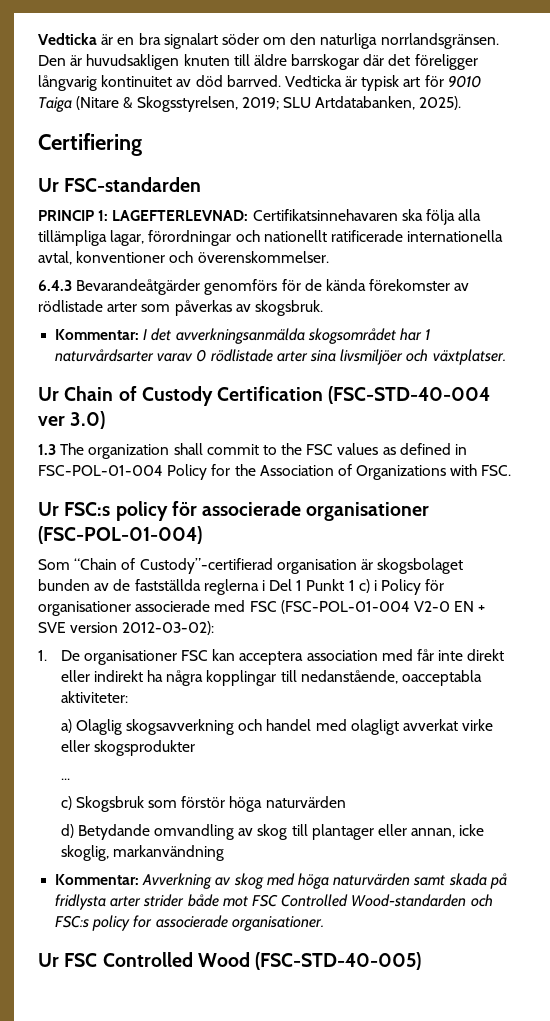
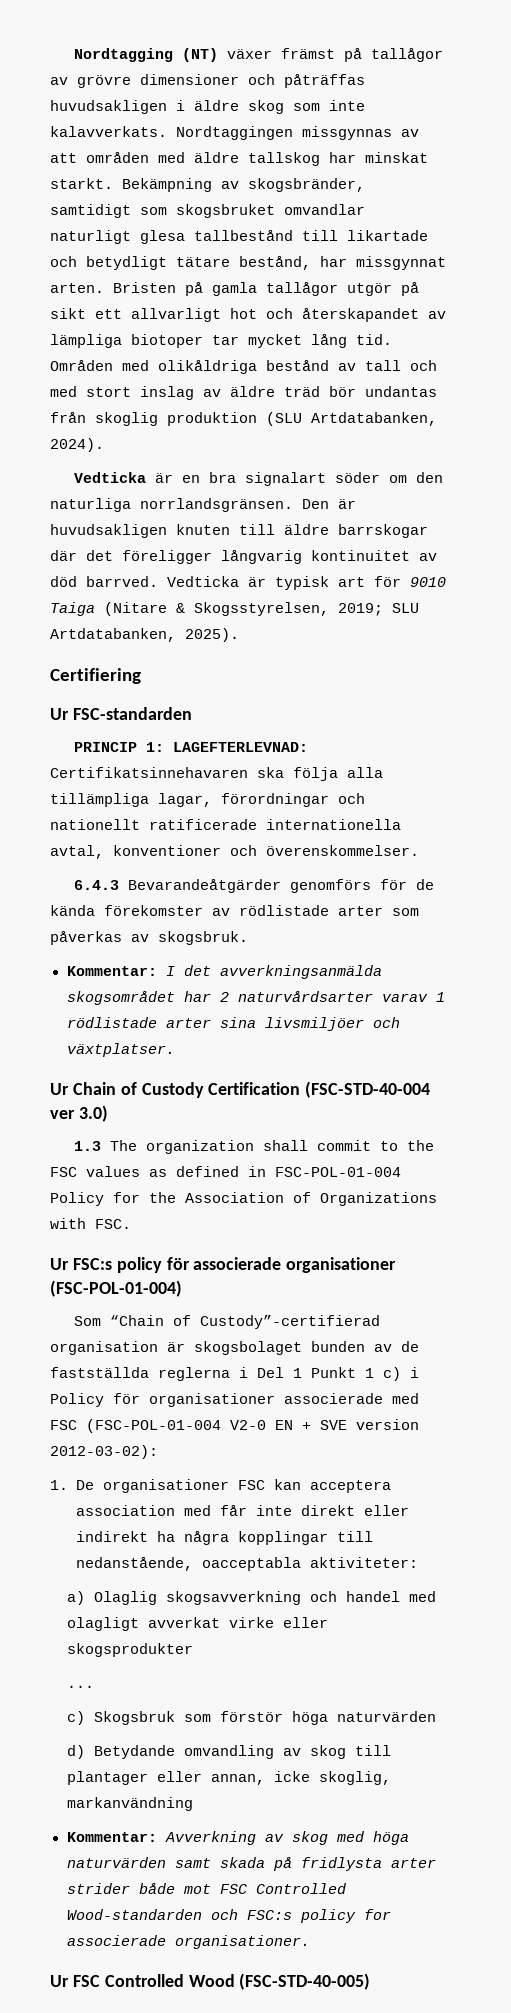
+ Nordtagging (NT) växer främst på tallågor av grövre dimensioner och påträffas huvudsakligen i äldre skog som inte kalavverkats. Nordtaggingen missgynnas av att områden med äldre tallskog har minskat starkt. Bekämpning av skogsbränder, samtidigt som skogsbruket omvandlar naturligt glesa tallbestånd till likartade och betydligt tätare bestånd, har missgynnat arten. Bristen på gamla tallågor utgör på sikt ett allvarligt hot och återskapandet av lämpliga biotoper tar mycket lång tid. Områden med olikåldriga bestånd av tall och med stort inslag av äldre träd bör undantas från skoglig produktion (SLU Artdatabanken, 2024).
- Kommentar: I det avverkningsanmälda skogsområdet har 1 naturvårdsarter varav 0 rödlistade arter sina livsmiljöer och växtplatser.
+ Kommentar: I det avverkningsanmälda skogsområdet har 2 naturvårdsarter varav 1 rödlistade arter sina livsmiljöer och växtplatser.

